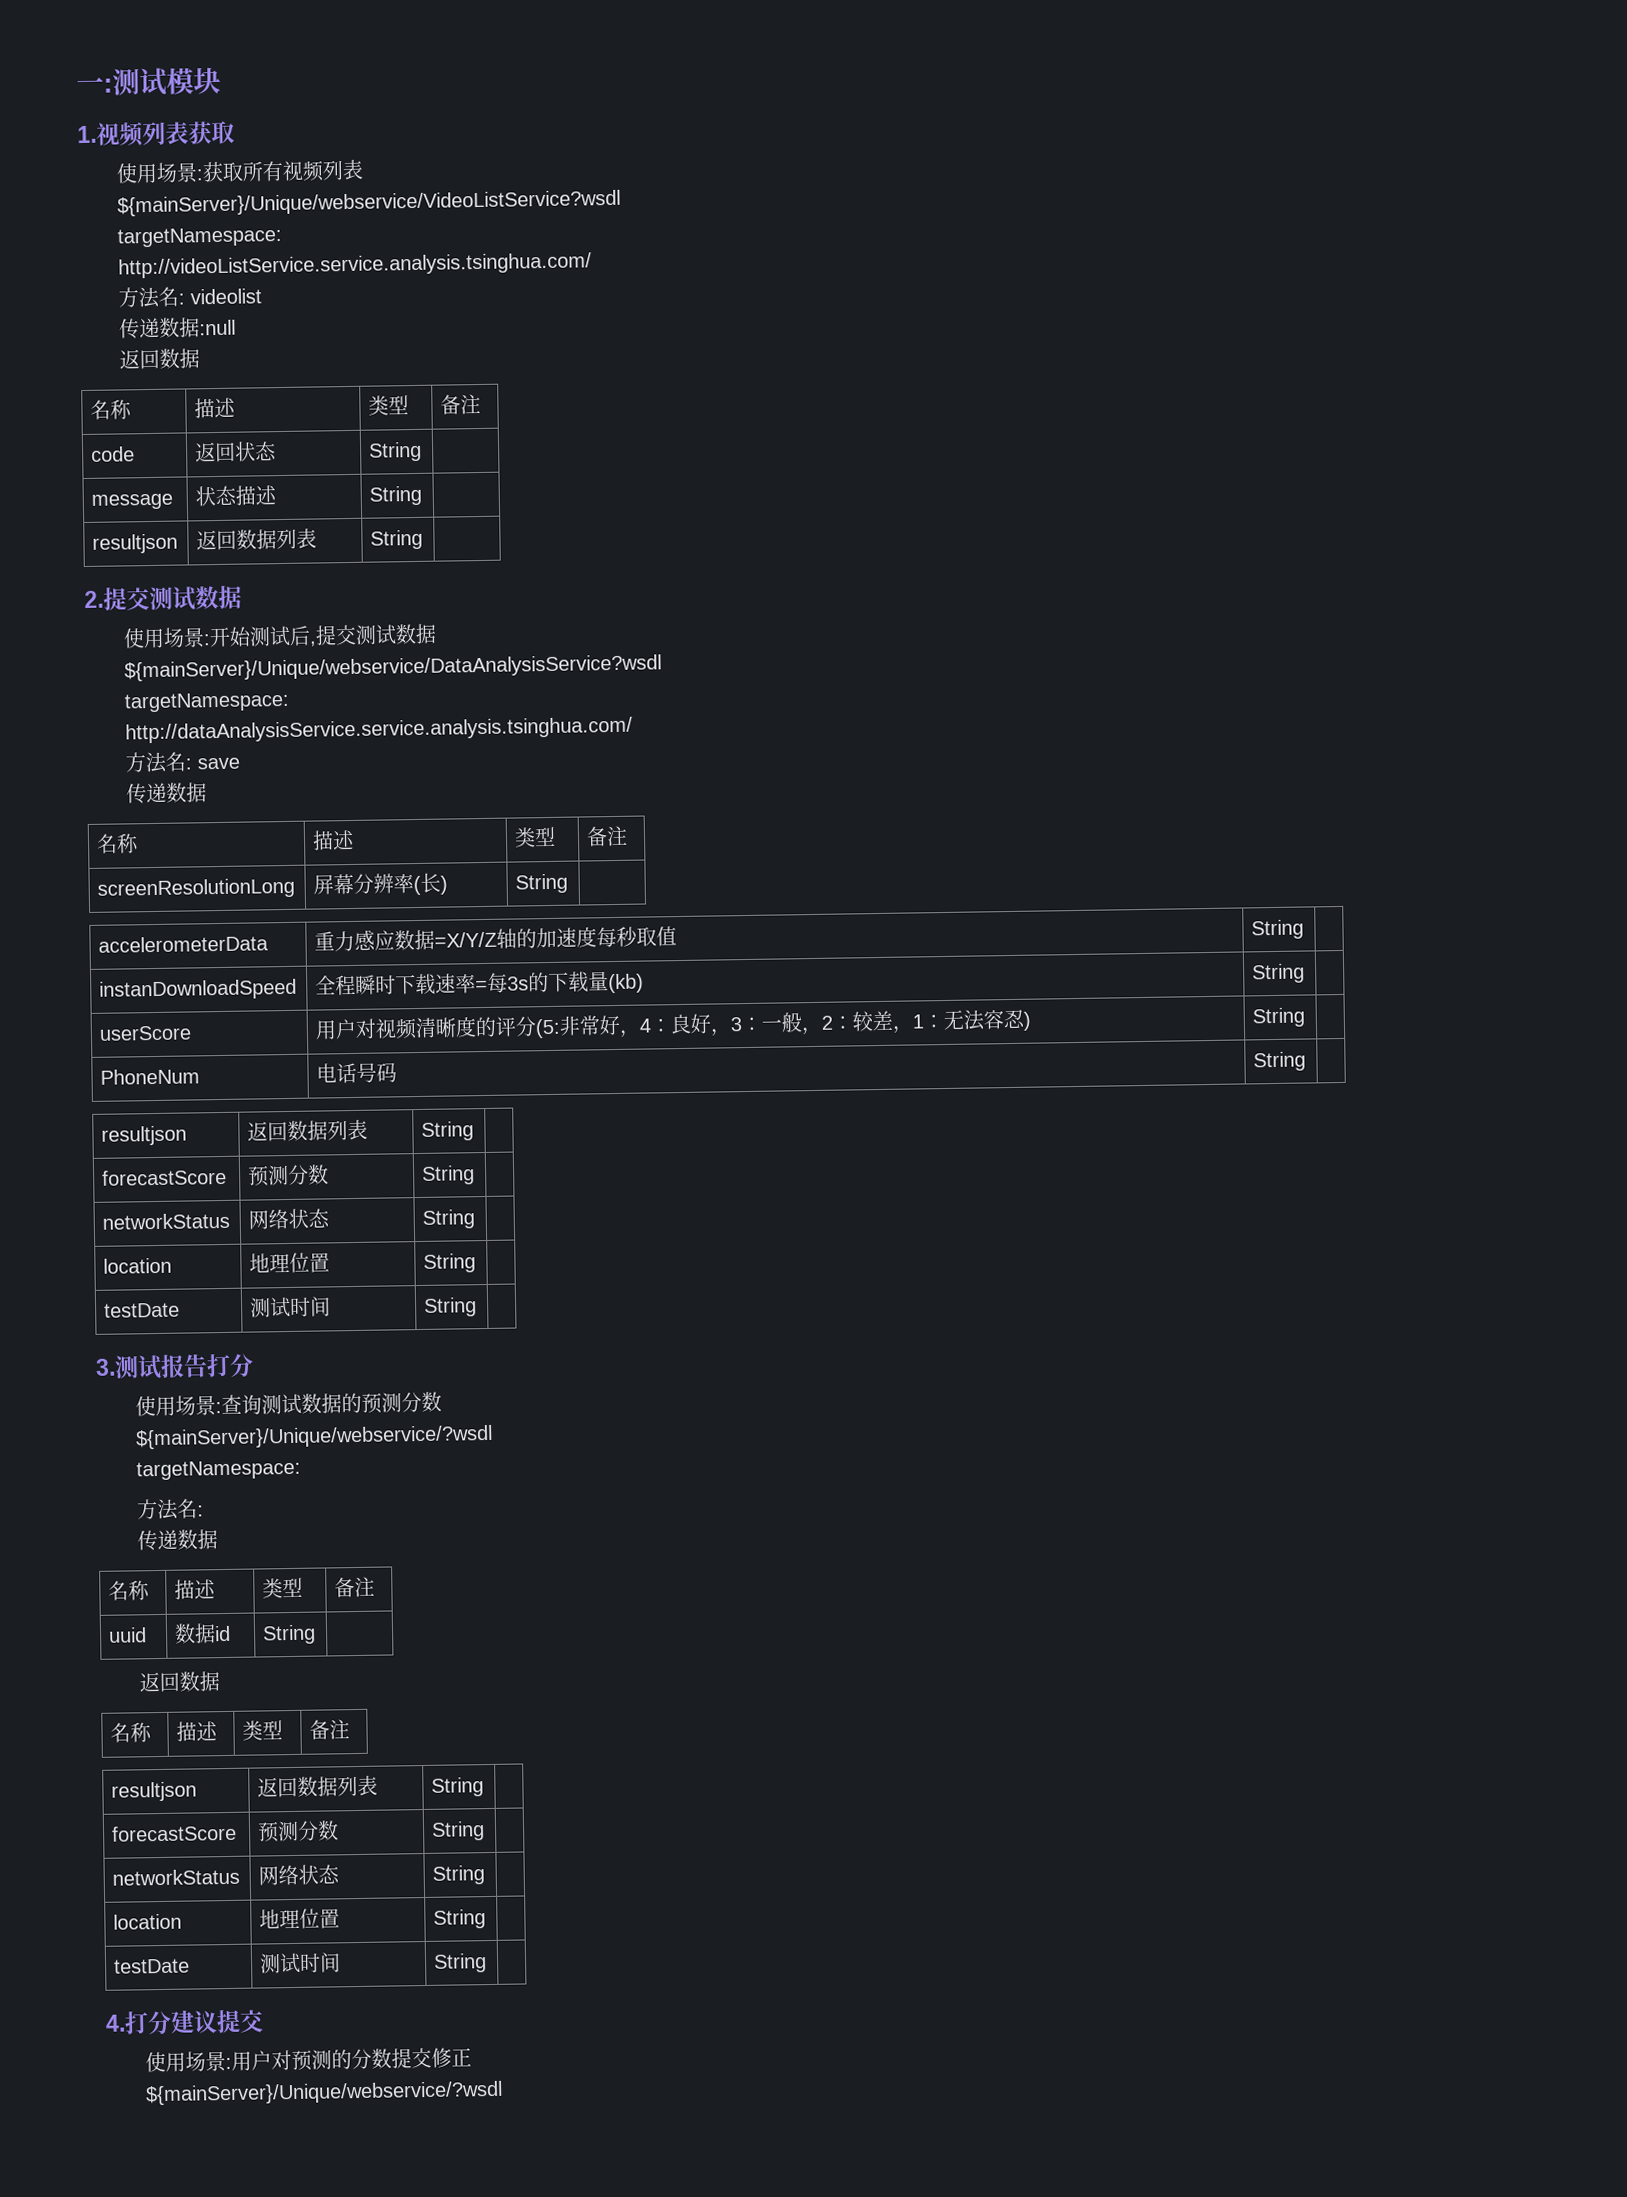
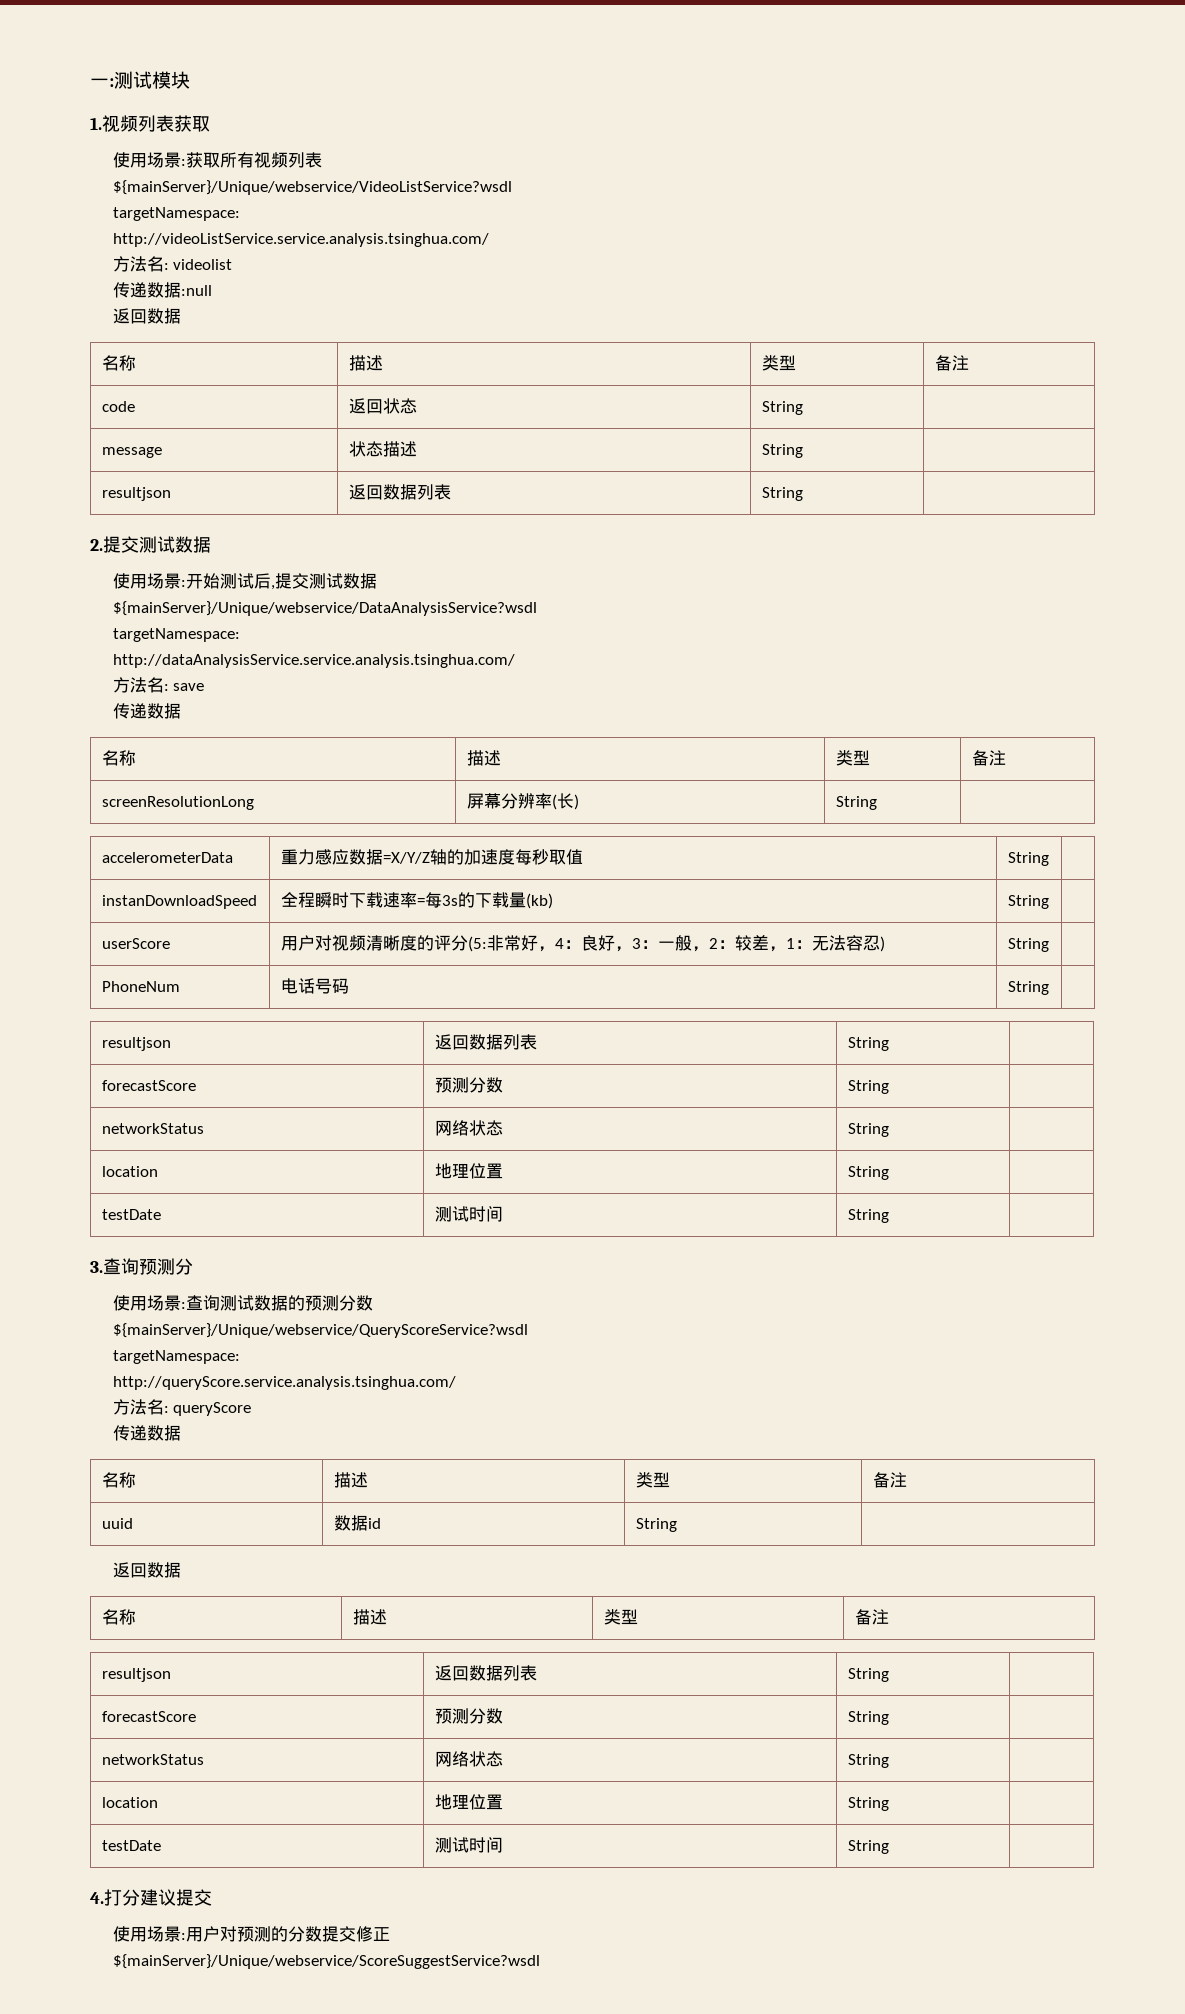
- 3.测试报告打分
+ 3.查询预测分
  使用场景:查询测试数据的预测分数
- ${mainServer}/Unique/webservice/?wsdl
+ ${mainServer}/Unique/webservice/QueryScoreService?wsdl
  targetNamespace:
- 方法名:
+ http://queryScore.service.analysis.tsinghua.com/
+ 方法名: queryScore
  使用场景:用户对预测的分数提交修正
- ${mainServer}/Unique/webservice/?wsdl
+ ${mainServer}/Unique/webservice/ScoreSuggestService?wsdl

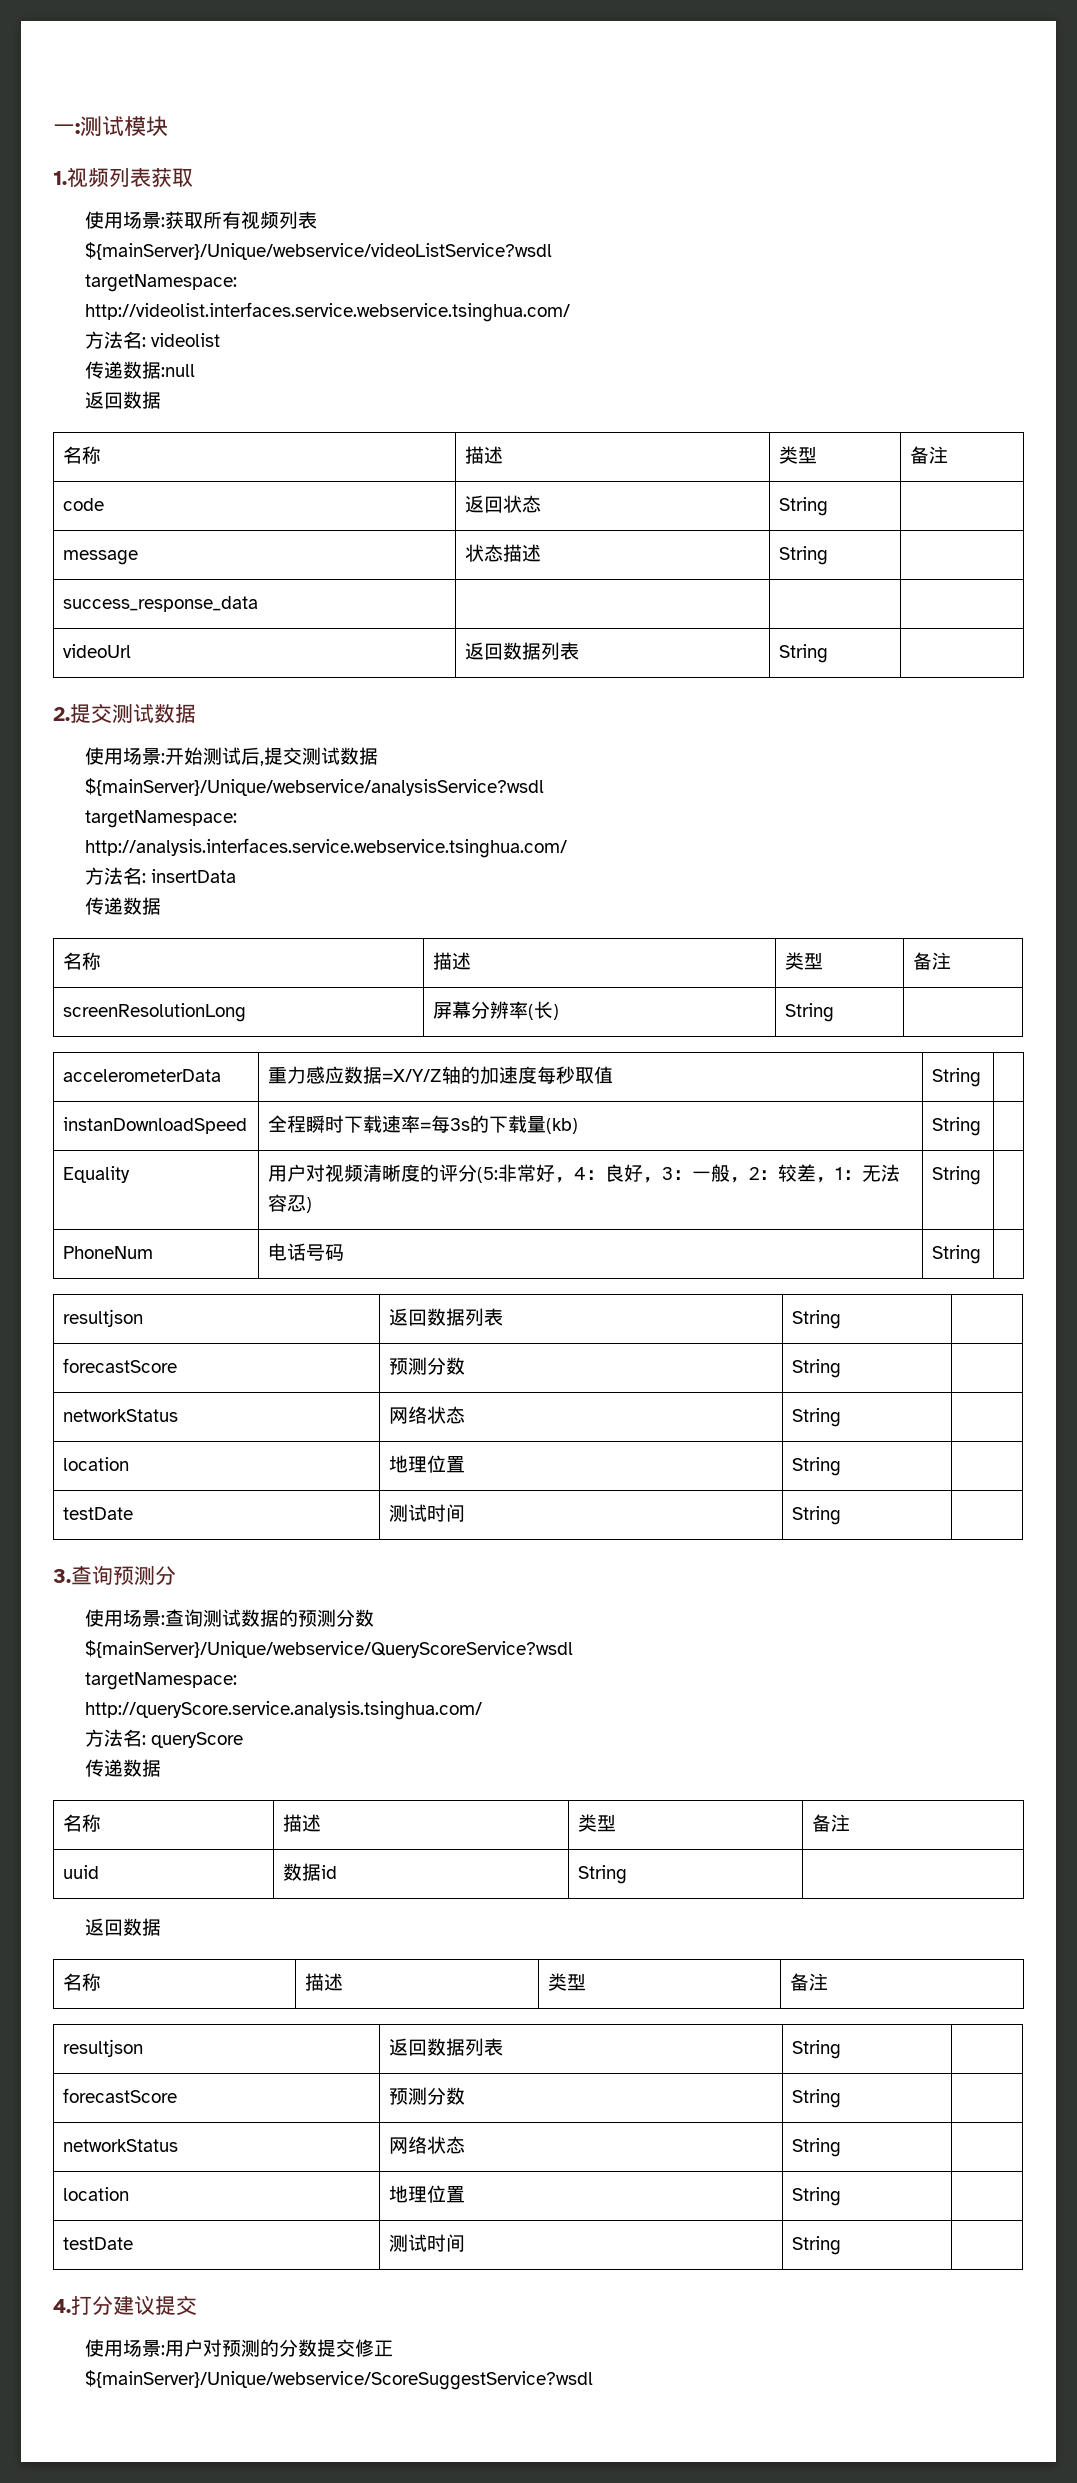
- ${mainServer}/Unique/webservice/VideoListService?wsdl
+ ${mainServer}/Unique/webservice/videoListService?wsdl
  targetNamespace:
- http://videoListService.service.analysis.tsinghua.com/
+ http://videolist.interfaces.service.webservice.tsinghua.com/
  message | 状态描述 | String |
- resultjson | 返回数据列表 | String |
+ success_response_data | | |
+ videoUrl | 返回数据列表 | String |
- ${mainServer}/Unique/webservice/DataAnalysisService?wsdl
+ ${mainServer}/Unique/webservice/analysisService?wsdl
  targetNamespace:
- http://dataAnalysisService.service.analysis.tsinghua.com/
- 方法名: save
+ http://analysis.interfaces.service.webservice.tsinghua.com/
+ 方法名: insertData
- userScore | 用户对视频清晰度的评分(5:非常好，4：良好，3：一般，2：较差，1：无法容忍) | String |
+ Equality | 用户对视频清晰度的评分(5:非常好，4：良好，3：一般，2：较差，1：无法容忍) | String |

